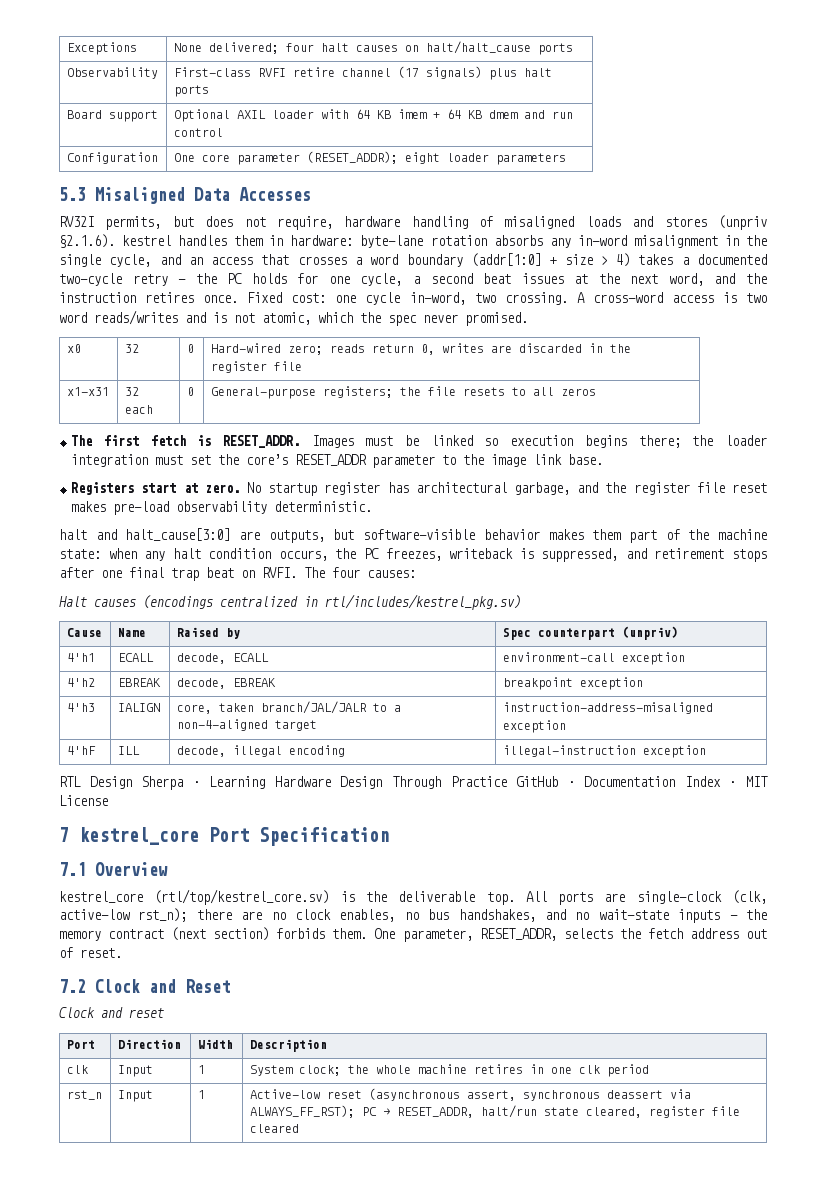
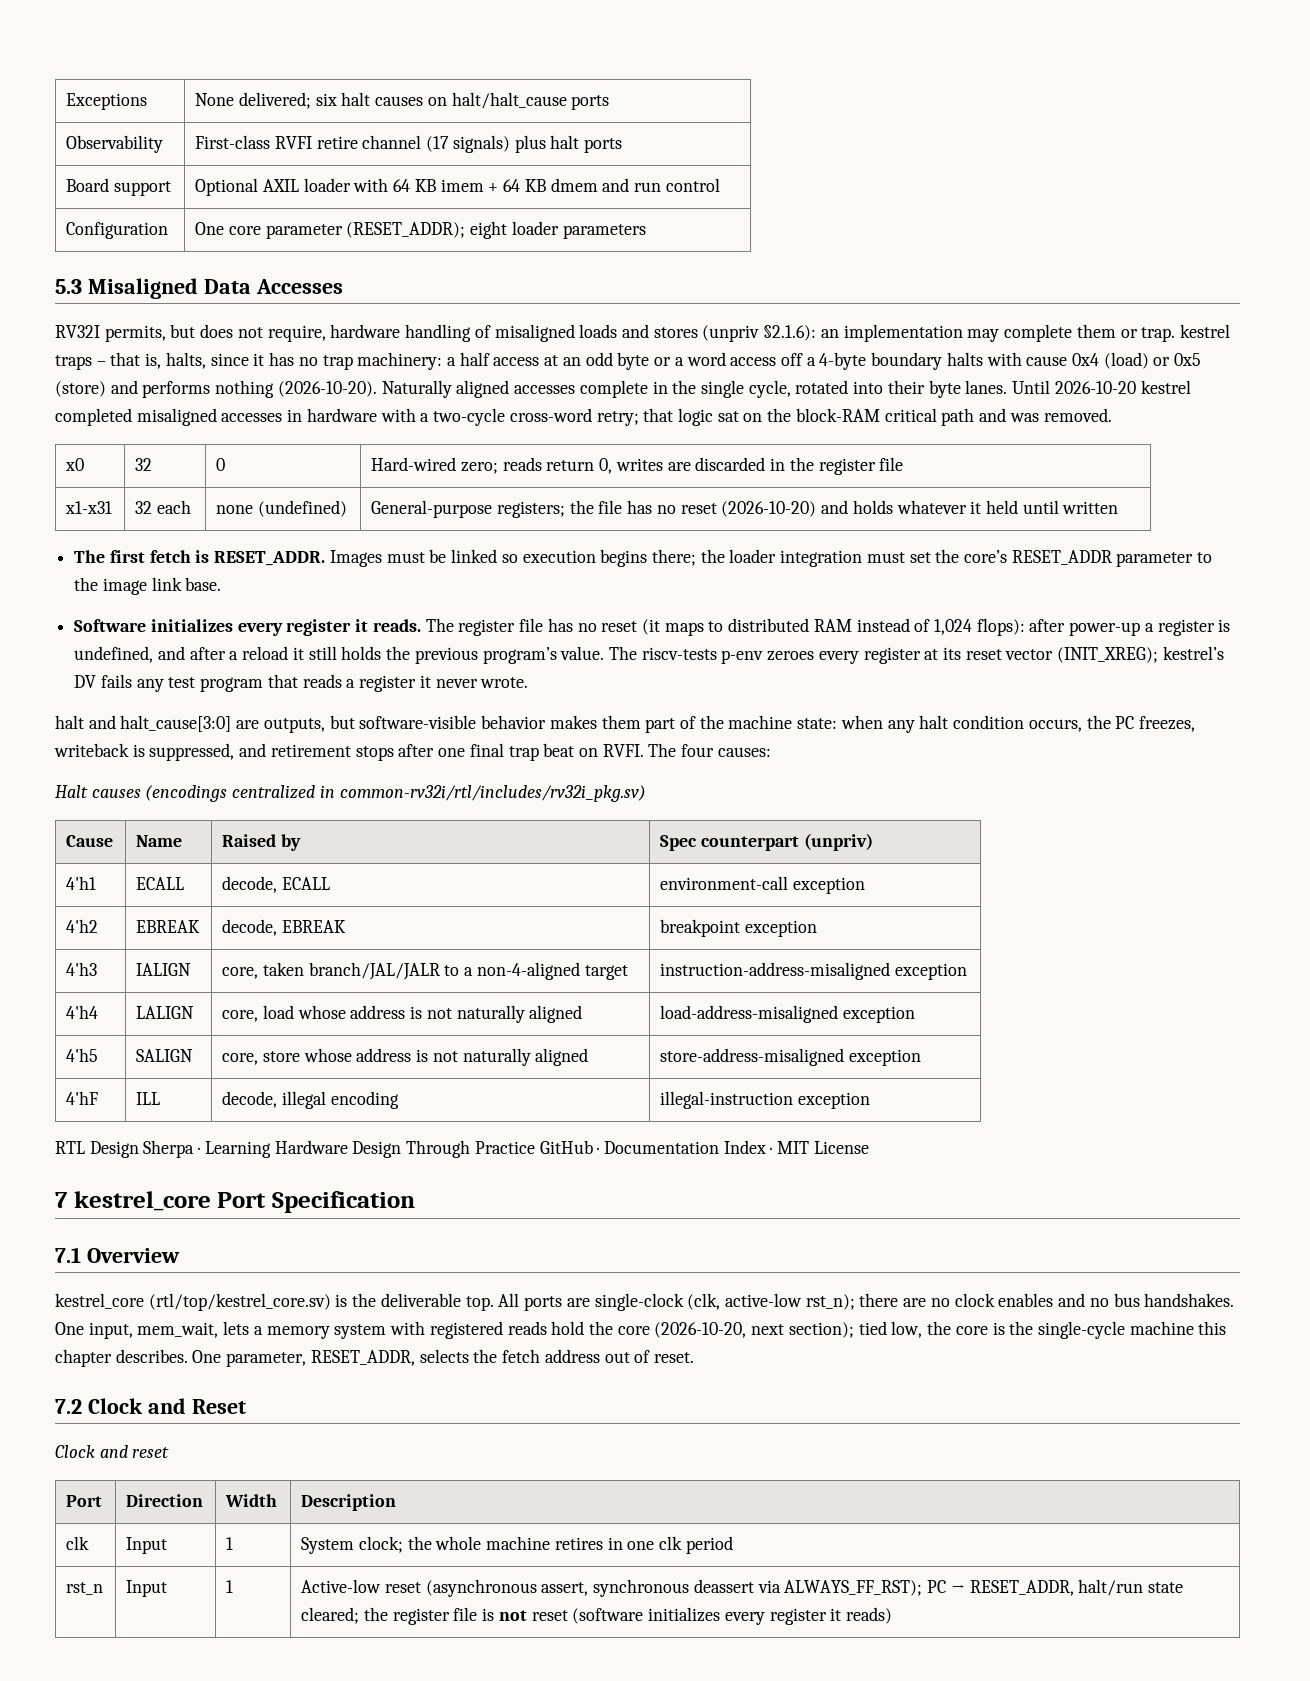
- Exceptions | None delivered; four halt causes on halt/halt_cause ports
+ Exceptions | None delivered; six halt causes on halt/halt_cause ports
- RV32I permits, but does not require, hardware handling of misaligned loads and stores (unpriv §2.1.6). kestrel handles them in hardware: byte-lane rotation absorbs any in-word misalignment in the single cycle, and an access that crosses a word boundary (addr[1:0] + size > 4) takes a documented two-cycle retry — the PC holds for one cycle, a second beat issues at the next word, and the instruction retires once. Fixed cost: one cycle in-word, two crossing. A cross-word access is two word reads/writes and is not atomic, which the spec never promised.
+ RV32I permits, but does not require, hardware handling of misaligned loads and stores (unpriv §2.1.6): an implementation may complete them or trap. kestrel traps – that is, halts, since it has no trap machinery: a half access at an odd byte or a word access off a 4-byte boundary halts with cause 0x4 (load) or 0x5 (store) and performs nothing (2026-10-20). Naturally aligned accesses complete in the single cycle, rotated into their byte lanes. Until 2026-10-20 kestrel completed misaligned accesses in hardware with a two-cycle cross-word retry; that logic sat on the block-RAM critical path and was removed.
- x1-x31 | 32 each | 0 | General-purpose registers; the file resets to all zeros
+ x1-x31 | 32 each | none (undefined) | General-purpose registers; the file has no reset (2026-10-20) and holds whatever it held until written
- Registers start at zero. No startup register has architectural garbage, and the register file reset makes pre-load observability deterministic.
+ Software initializes every register it reads. The register file has no reset (it maps to distributed RAM instead of 1,024 flops): after power-up a register is undefined, and after a reload it still holds the previous program’s value. The riscv-tests p-env zeroes every register at its reset vector (INIT_XREG); kestrel’s DV fails any test program that reads a register it never wrote.
- Halt causes (encodings centralized in rtl/includes/kestrel_pkg.sv)
+ Halt causes (encodings centralized in common-rv32i/rtl/includes/rv32i_pkg.sv)
+ 4'h4 | LALIGN | core, load whose address is not naturally aligned | load-address-misaligned exception
+ 4'h5 | SALIGN | core, store whose address is not naturally aligned | store-address-misaligned exception
- All ports are single-clock (clk, active-low rst_n); there are no clock enables, no bus handshakes, and no wait-state inputs — the memory contract (next section) forbids them.
+ All ports are single-clock (clk, active-low rst_n); there are no clock enables and no bus handshakes. One input, mem_wait, lets a memory system with registered reads hold the core (2026-10-20, next section); tied low, the core is the single-cycle machine this chapter describes.
- rst_n | Input | 1 | Active-low reset (asynchronous assert, synchronous deassert via ALWAYS_FF_RST); PC → RESET_ADDR, halt/run state cleared, register file cleared
+ rst_n | Input | 1 | Active-low reset (asynchronous assert, synchronous deassert via ALWAYS_FF_RST); PC → RESET_ADDR, halt/run state cleared; the register file is not reset (software initializes every register it reads)

